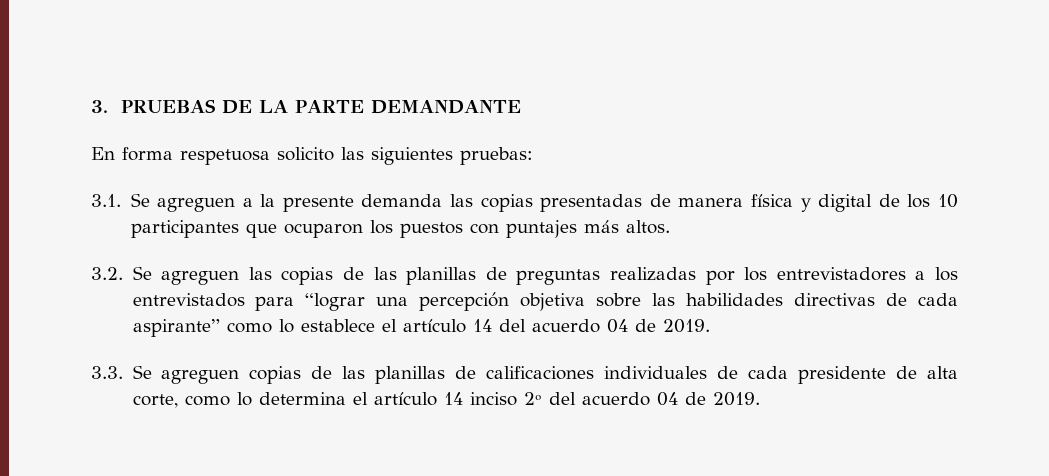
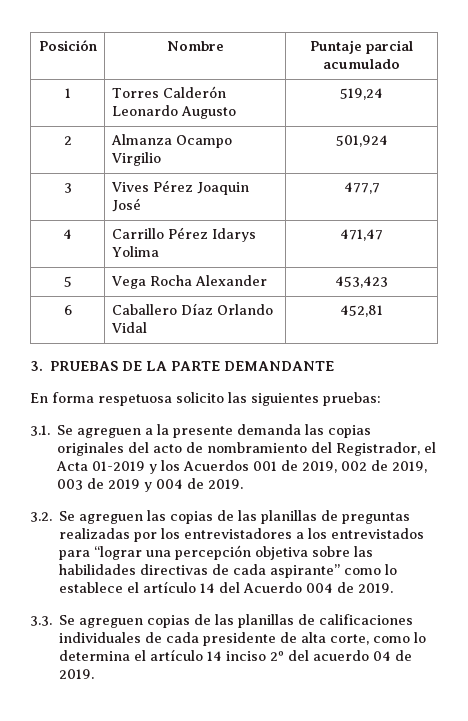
+ Posición | Nombre | Puntaje parcial acumulado
+ 1 | Torres Calderón Leonardo Augusto | 519,24
+ 2 | Almanza Ocampo Virgilio | 501,924
+ 3 | Vives Pérez Joaquin José | 477,7
+ 4 | Carrillo Pérez Idarys Yolima | 471,47
+ 5 | Vega Rocha Alexander | 453,423
+ 6 | Caballero Díaz Orlando Vidal | 452,81
- 3.1. Se agreguen a la presente demanda las copias presentadas de manera física y digital de los 10 participantes que ocuparon los puestos con puntajes más altos.
+ 3.1. Se agreguen a la presente demanda las copias originales del acto de nombramiento del Registrador, el Acta 01-2019 y los Acuerdos 001 de 2019, 002 de 2019, 003 de 2019 y 004 de 2019.
- 3.2. Se agreguen las copias de las planillas de preguntas realizadas por los entrevistadores a los entrevistados para “lograr una percepción objetiva sobre las habilidades directivas de cada aspirante” como lo establece el artículo 14 del acuerdo 04 de 2019.
+ 3.2. Se agreguen las copias de las planillas de preguntas realizadas por los entrevistadores a los entrevistados para “lograr una percepción objetiva sobre las habilidades directivas de cada aspirante” como lo establece el artículo 14 del Acuerdo 004 de 2019.

